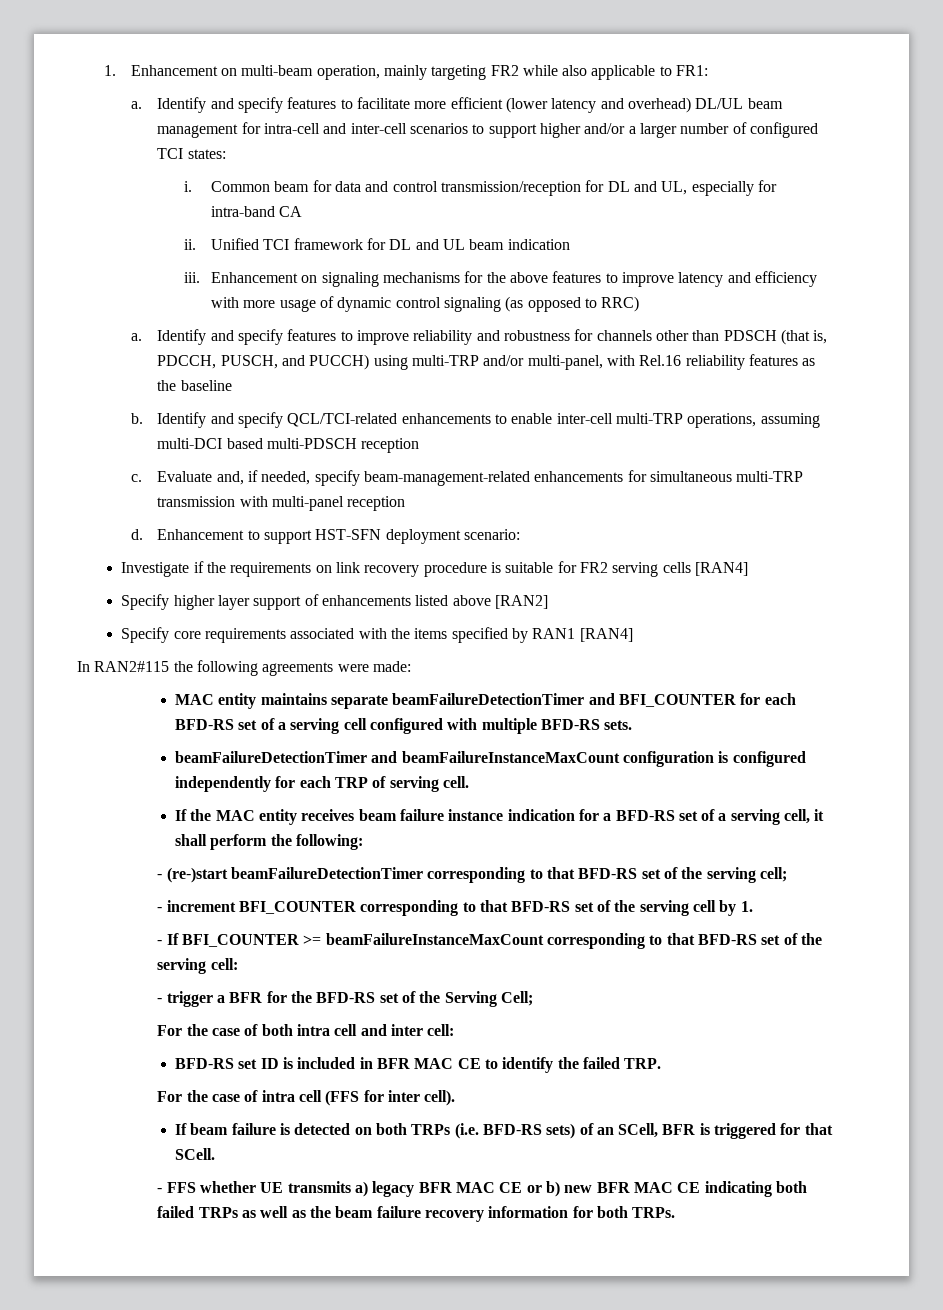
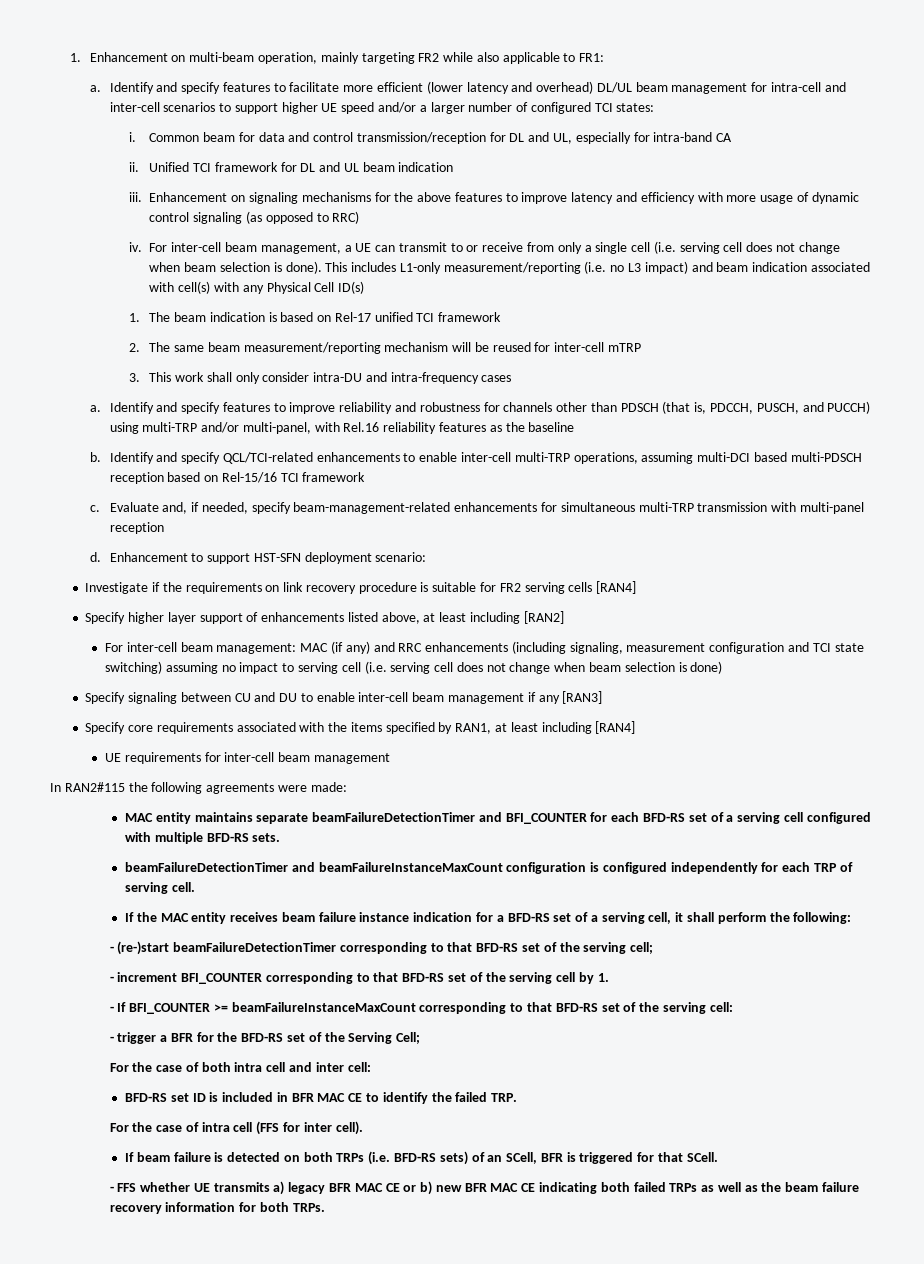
- Identify and specify features to facilitate more efficient (lower latency and overhead) DL/UL beam management for intra-cell and inter-cell scenarios to support higher and/or a larger number of configured TCI states:
+ Identify and specify features to facilitate more efficient (lower latency and overhead) DL/UL beam management for intra-cell and inter-cell scenarios to support higher UE speed and/or a larger number of configured TCI states:
+ iv. For inter-cell beam management, a UE can transmit to or receive from only a single cell (i.e. serving cell does not change when beam selection is done). This includes L1-only measurement/reporting (i.e. no L3 impact) and beam indication associated with cell(s) with any Physical Cell ID(s)
+ 1. The beam indication is based on Rel-17 unified TCI framework
+ 2. The same beam measurement/reporting mechanism will be reused for inter-cell mTRP
+ 3. This work shall only consider intra-DU and intra-frequency cases
- Identify and specify QCL/TCI-related enhancements to enable inter-cell multi-TRP operations, assuming multi-DCI based multi-PDSCH reception
+ Identify and specify QCL/TCI-related enhancements to enable inter-cell multi-TRP operations, assuming multi-DCI based multi-PDSCH reception based on Rel-15/16 TCI framework
- Specify higher layer support of enhancements listed above [RAN2]
+ Specify higher layer support of enhancements listed above, at least including [RAN2]
+ For inter-cell beam management: MAC (if any) and RRC enhancements (including signaling, measurement configuration and TCI state switching) assuming no impact to serving cell (i.e. serving cell does not change when beam selection is done)
+ Specify signaling between CU and DU to enable inter-cell beam management if any [RAN3]
- Specify core requirements associated with the items specified by RAN1 [RAN4]
+ Specify core requirements associated with the items specified by RAN1, at least including [RAN4]
+ UE requirements for inter-cell beam management

